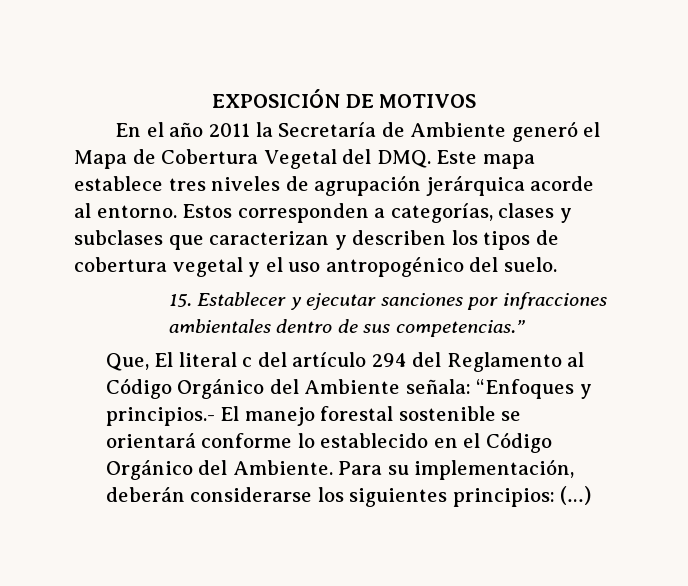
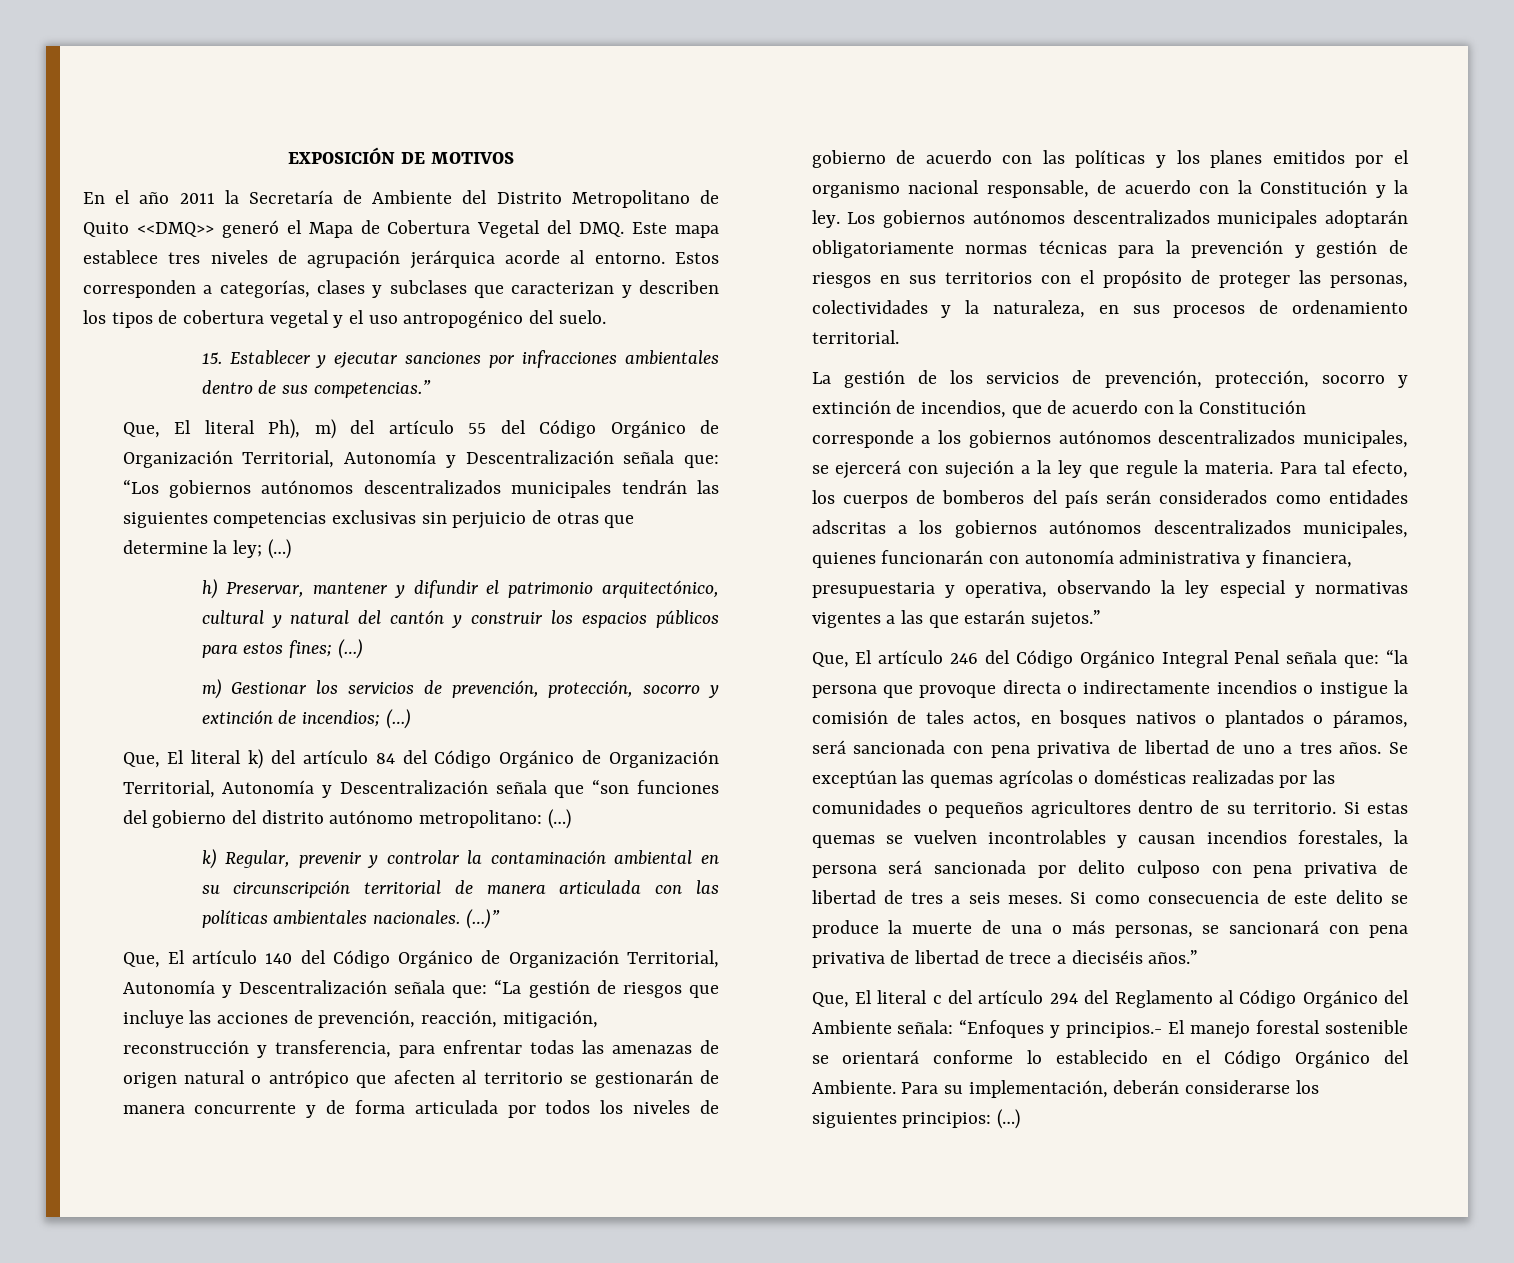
- En el año 2011 la Secretaría de Ambiente generó el Mapa de Cobertura Vegetal del DMQ. Este mapa establece tres niveles de agrupación jerárquica acorde al entorno.
+ En el año 2011 la Secretaría de Ambiente del Distrito Metropolitano de Quito <<DMQ>> generó el Mapa de Cobertura Vegetal del DMQ. Este mapa establece tres niveles de agrupación jerárquica acorde al entorno.
+ Que, El literal Ph), m) del artículo 55 del Código Orgánico de Organización Territorial, Autonomía y Descentralización señala que: “Los gobiernos autónomos descentralizados municipales tendrán las siguientes competencias exclusivas sin perjuicio de otras que determine la ley; (…)
+ h) Preservar, mantener y difundir el patrimonio arquitectónico, cultural y natural del cantón y construir los espacios públicos para estos fines; (…)
+ m) Gestionar los servicios de prevención, protección, socorro y extinción de incendios; (…)
+ Que, El literal k) del artículo 84 del Código Orgánico de Organización Territorial, Autonomía y Descentralización señala que “son funciones del gobierno del distrito autónomo metropolitano: (…)
+ k) Regular, prevenir y controlar la contaminación ambiental en su circunscripción territorial de manera articulada con las políticas ambientales nacionales. (…)”
+ Que, El artículo 140 del Código Orgánico de Organización Territorial, Autonomía y Descentralización señala que: “La gestión de riesgos que incluye las acciones de prevención, reacción, mitigación, reconstrucción y transferencia, para enfrentar todas las amenazas de origen natural o antrópico que afecten al territorio se gestionarán de manera concurrente y de forma articulada por todos los niveles de gobierno de acuerdo con las políticas y los planes emitidos por el organismo nacional responsable, de acuerdo con la Constitución y la ley. Los gobiernos autónomos descentralizados municipales adoptarán obligatoriamente normas técnicas para la prevención y gestión de riesgos en sus territorios con el propósito de proteger las personas, colectividades y la naturaleza, en sus procesos de ordenamiento territorial.
+ La gestión de los servicios de prevención, protección, socorro y extinción de incendios, que de acuerdo con la Constitución corresponde a los gobiernos autónomos descentralizados municipales, se ejercerá con sujeción a la ley que regule la materia. Para tal efecto, los cuerpos de bomberos del país serán considerados como entidades adscritas a los gobiernos autónomos descentralizados municipales, quienes funcionarán con autonomía administrativa y financiera, presupuestaria y operativa, observando la ley especial y normativas vigentes a las que estarán sujetos.”
+ Que, El artículo 246 del Código Orgánico Integral Penal señala que: “la persona que provoque directa o indirectamente incendios o instigue la comisión de tales actos, en bosques nativos o plantados o páramos, será sancionada con pena privativa de libertad de uno a tres años. Se exceptúan las quemas agrícolas o domésticas realizadas por las comunidades o pequeños agricultores dentro de su territorio. Si estas quemas se vuelven incontrolables y causan incendios forestales, la persona será sancionada por delito culposo con pena privativa de libertad de tres a seis meses. Si como consecuencia de este delito se produce la muerte de una o más personas, se sancionará con pena privativa de libertad de trece a dieciséis años.”

